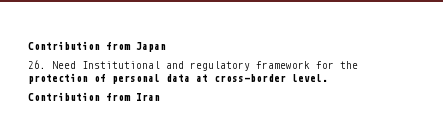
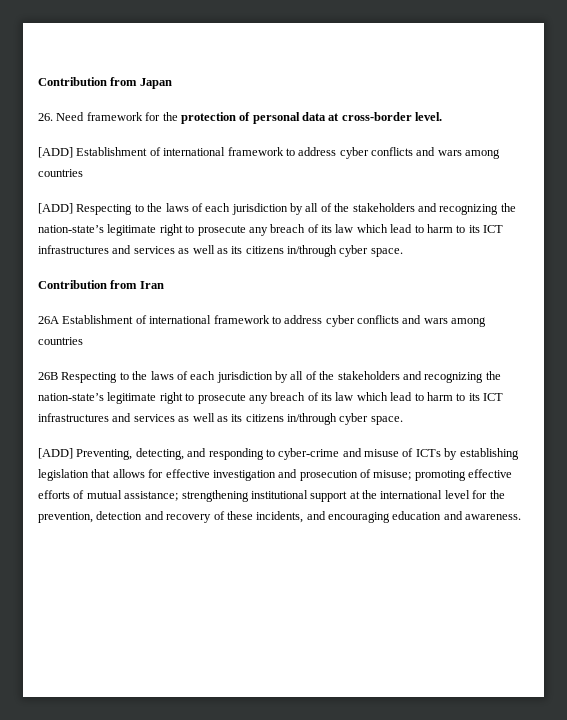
- 26. Need Institutional and regulatory framework for the protection of personal data at cross-border level.
+ 26. Need framework for the protection of personal data at cross-border level.
+ [ADD] Establishment of international framework to address cyber conflicts and wars among countries
+ [ADD] Respecting to the laws of each jurisdiction by all of the stakeholders and recognizing the nation-state’s legitimate right to prosecute any breach of its law which lead to harm to its ICT infrastructures and services as well as its citizens in/through cyber space.
  Contribution from Iran
+ 26A Establishment of international framework to address cyber conflicts and wars among countries
+ 26B Respecting to the laws of each jurisdiction by all of the stakeholders and recognizing the nation-state’s legitimate right to prosecute any breach of its law which lead to harm to its ICT infrastructures and services as well as its citizens in/through cyber space.
+ [ADD] Preventing, detecting, and responding to cyber-crime and misuse of ICTs by establishing legislation that allows for effective investigation and prosecution of misuse; promoting effective efforts of mutual assistance; strengthening institutional support at the international level for the prevention, detection and recovery of these incidents, and encouraging education and awareness.

